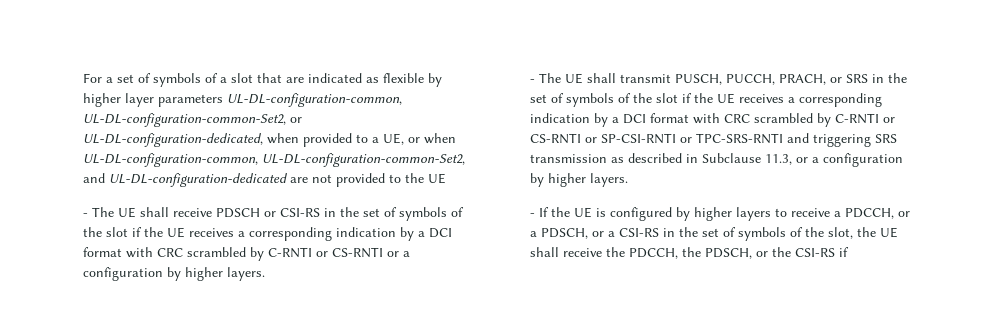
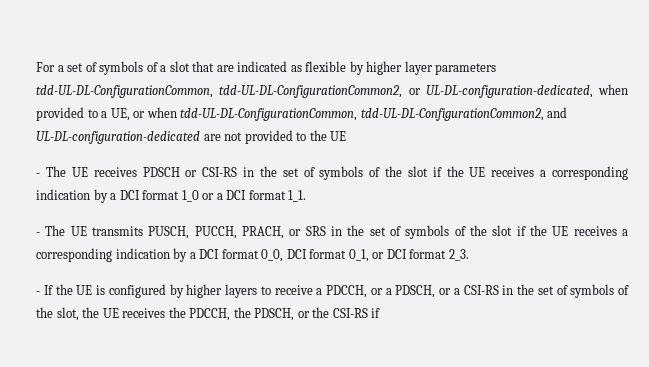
- For a set of symbols of a slot that are indicated as flexible by higher layer parameters UL-DL-configuration-common, UL-DL-configuration-common-Set2, or UL-DL-configuration-dedicated, when provided to a UE, or when UL-DL-configuration-common, UL-DL-configuration-common-Set2, and UL-DL-configuration-dedicated are not provided to the UE
+ For a set of symbols of a slot that are indicated as flexible by higher layer parameters tdd-UL-DL-ConfigurationCommon, tdd-UL-DL-ConfigurationCommon2, or UL-DL-configuration-dedicated, when provided to a UE, or when tdd-UL-DL-ConfigurationCommon, tdd-UL-DL-ConfigurationCommon2, and UL-DL-configuration-dedicated are not provided to the UE
- - The UE shall receive PDSCH or CSI-RS in the set of symbols of the slot if the UE receives a corresponding indication by a DCI format with CRC scrambled by C-RNTI or CS-RNTI or a configuration by higher layers.
- - The UE shall transmit PUSCH, PUCCH, PRACH, or SRS in the set of symbols of the slot if the UE receives a corresponding indication by a DCI format with CRC scrambled by C-RNTI or CS-RNTI or SP-CSI-RNTI or TPC-SRS-RNTI and triggering SRS transmission as described in Subclause 11.3, or a configuration by higher layers.
+ - The UE receives PDSCH or CSI-RS in the set of symbols of the slot if the UE receives a corresponding indication by a DCI format 1_0 or a DCI format 1_1.
+ - The UE transmits PUSCH, PUCCH, PRACH, or SRS in the set of symbols of the slot if the UE receives a corresponding indication by a DCI format 0_0, DCI format 0_1, or DCI format 2_3.
- - If the UE is configured by higher layers to receive a PDCCH, or a PDSCH, or a CSI-RS in the set of symbols of the slot, the UE shall receive the PDCCH, the PDSCH, or the CSI-RS if
+ - If the UE is configured by higher layers to receive a PDCCH, or a PDSCH, or a CSI-RS in the set of symbols of the slot, the UE receives the PDCCH, the PDSCH, or the CSI-RS if

